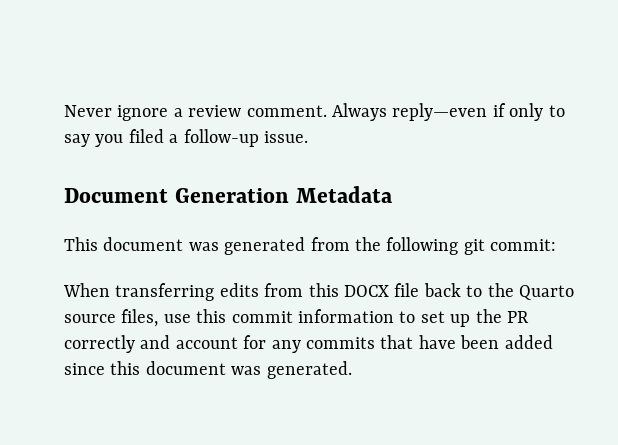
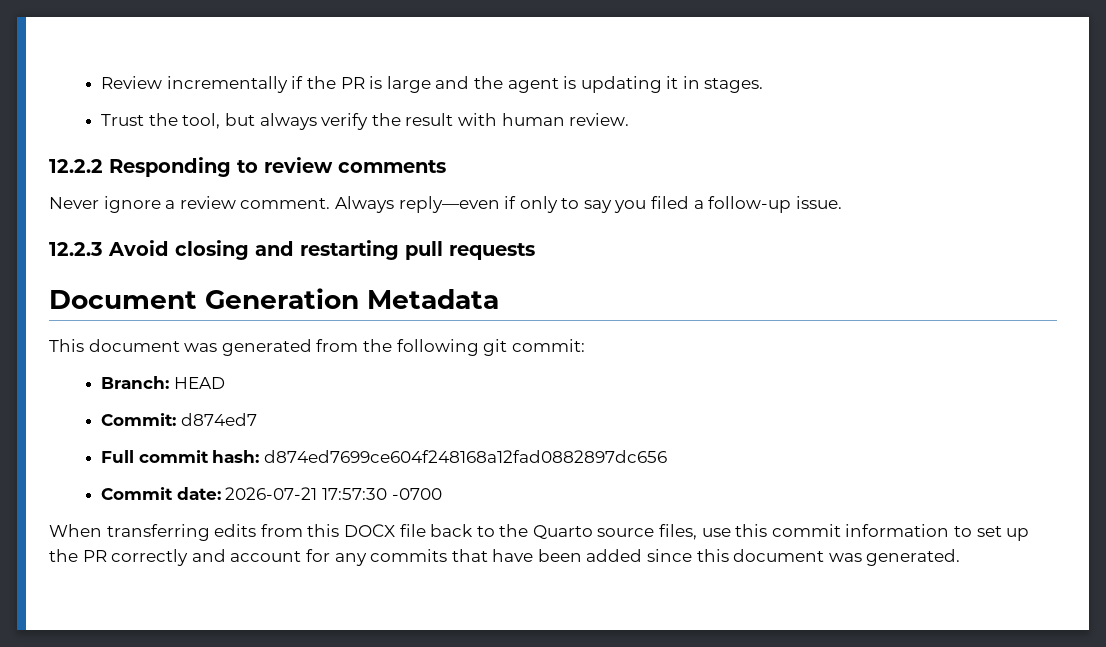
+ Review incrementally if the PR is large and the agent is updating it in stages.
+ Trust the tool, but always verify the result with human review.
+ 12.2.2 Responding to review comments
+ 12.2.3 Avoid closing and restarting pull requests
+ Branch: HEAD
+ Commit: d874ed7
+ Full commit hash: d874ed7699ce604f248168a12fad0882897dc656
+ Commit date: 2026-07-21 17:57:30 -0700

